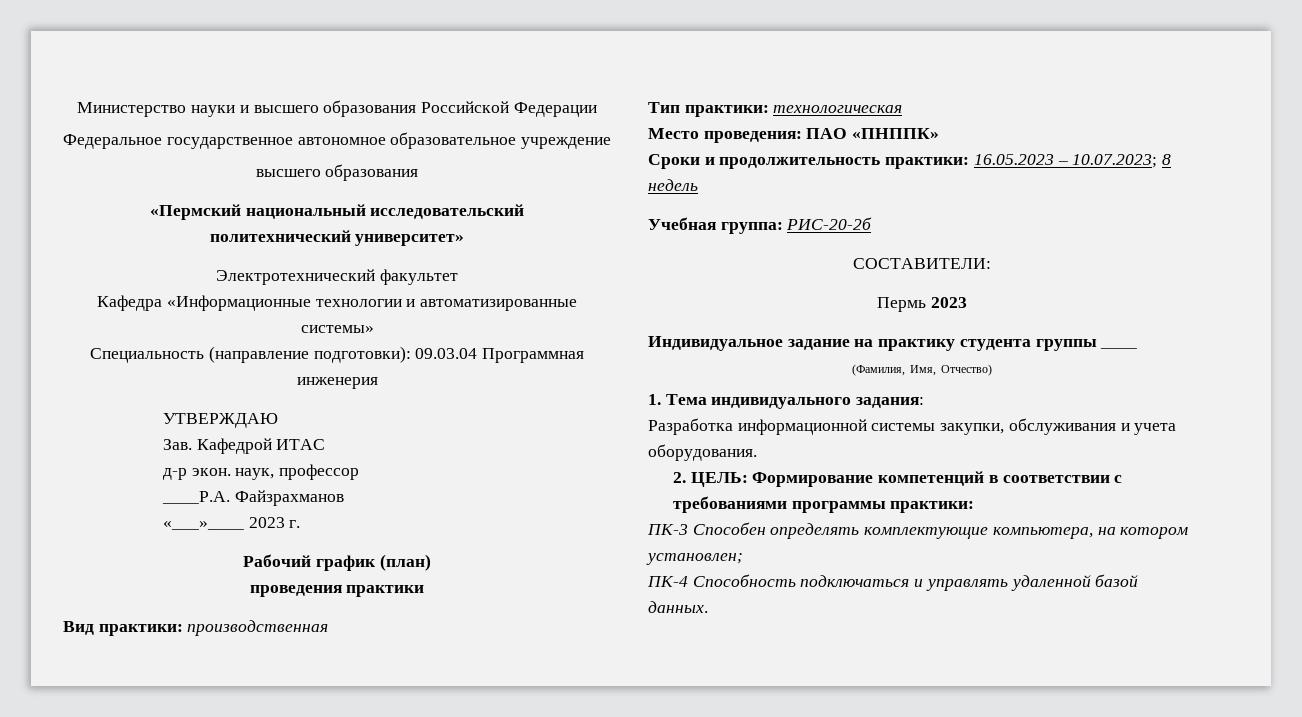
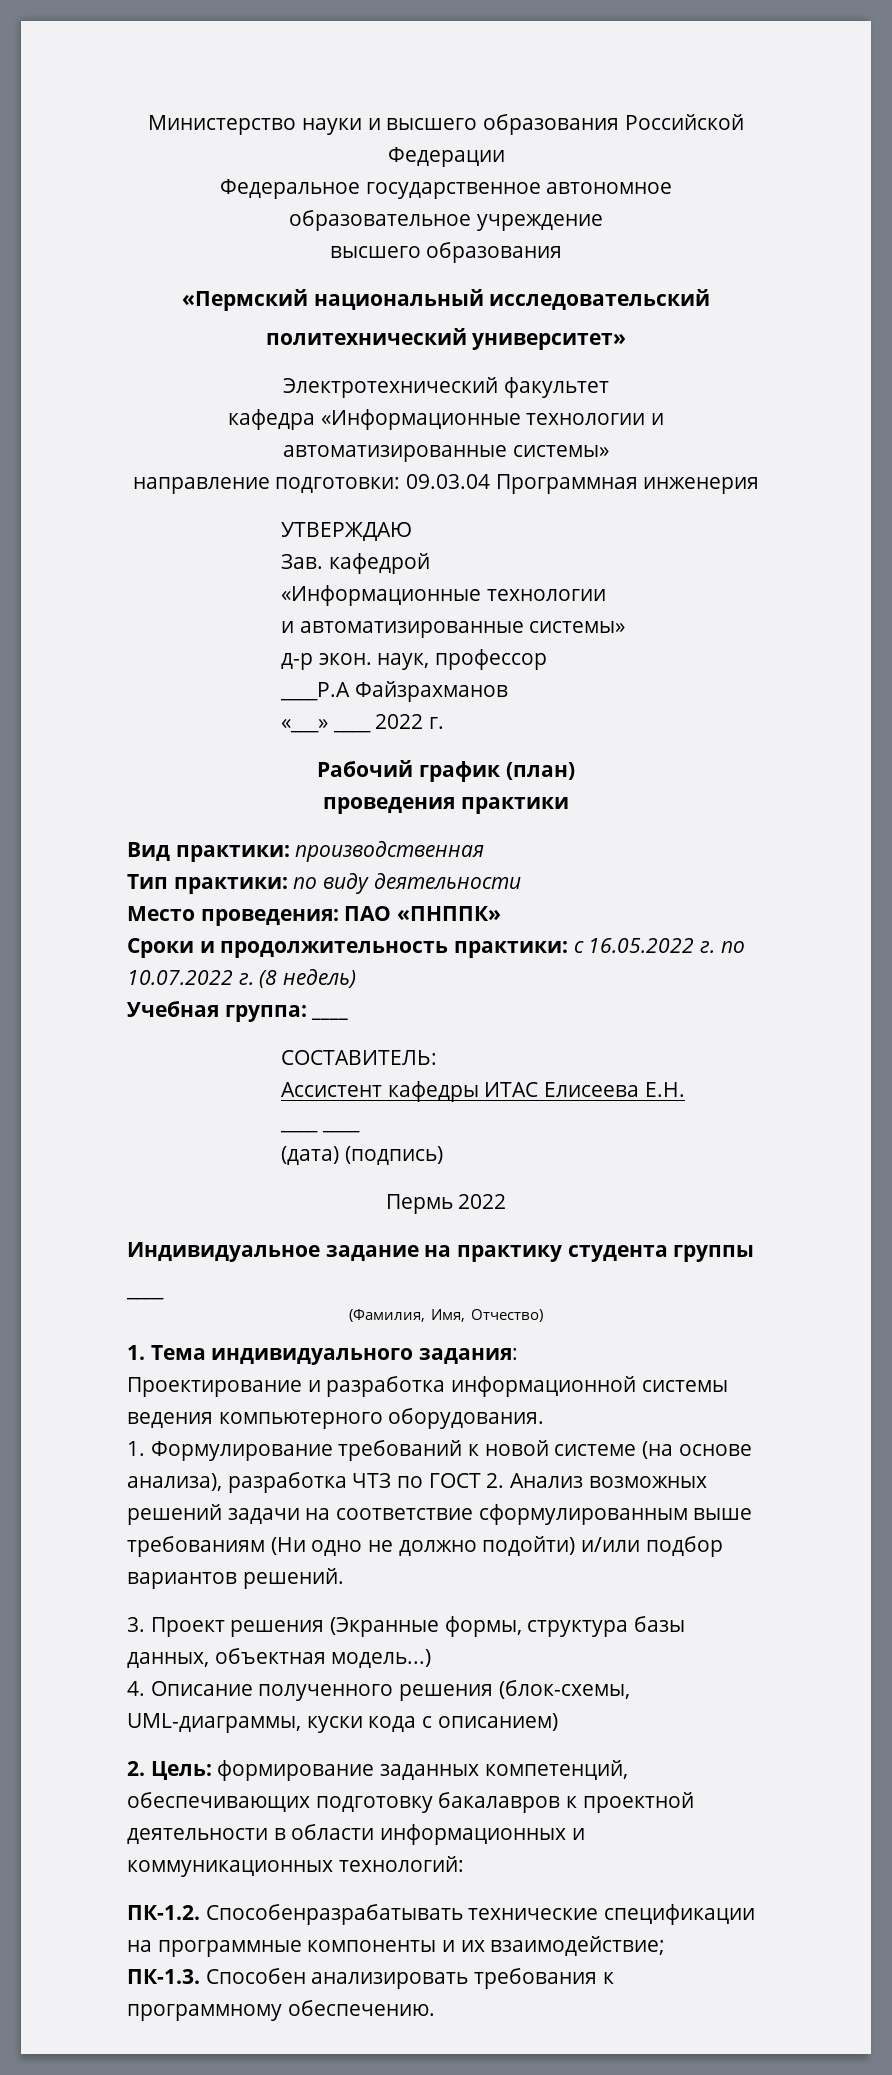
- Кафедра «Информационные технологии и автоматизированные системы»
+ кафедра «Информационные технологии и автоматизированные системы»
- Специальность (направление подготовки): 09.03.04 Программная инженерия
+ направление подготовки: 09.03.04 Программная инженерия
- Зав. Кафедрой ИТАС
+ Зав. кафедрой
+ «Информационные технологии
+ и автоматизированные системы»
- ____Р.А. Файзрахманов
+ ____Р.А Файзрахманов
- «___»____ 2023 г.
+ «___» ____ 2022 г.
- Тип практики: технологическая
+ Тип практики: по виду деятельности
- Сроки и продолжительность практики: 16.05.2023 – 10.07.2023; 8 недель
- Учебная группа: РИС-20-2б
- СОСТАВИТЕЛИ:
+ Сроки и продолжительность практики: с 16.05.2022 г. по 10.07.2022 г. (8 недель)
+ Учебная группа: ____
+ СОСТАВИТЕЛЬ:
+ Ассистент кафедры ИТАС Елисеева Е.Н.
+ ____ ____
+ (дата) (подпись)
- Пермь 2023
+ Пермь 2022
- Индивидуальное задание на практику студента группы ____
+ Индивидуальное задание на практику студента группы
+ ____
- Разработка информационной системы закупки, обслуживания и учета оборудования.
- 2. ЦЕЛЬ: Формирование компетенций в соответствии с требованиями программы практики:
- ПК-3 Способен определять комплектующие компьютера, на котором установлен;
- ПК-4 Способность подключаться и управлять удаленной базой данных.
+ Проектирование и разработка информационной системы ведения компьютерного оборудования.
+ 1. Формулирование требований к новой системе (на основе анализа), разработка ЧТЗ по ГОСТ 2. Анализ возможных решений задачи на соответствие сформулированным выше требованиям (Ни одно не должно подойти) и/или подбор вариантов решений.
+ 3. Проект решения (Экранные формы, структура базы данных, объектная модель...)
+ 4. Описание полученного решения (блок-схемы, UML-диаграммы, куски кода с описанием)
+ 2. Цель: формирование заданных компетенций, обеспечивающих подготовку бакалавров к проектной деятельности в области информационных и коммуникационных технологий:
+ ПК-1.2. Способенразрабатывать технические спецификации на программные компоненты и их взаимодействие;
+ ПК-1.3. Способен анализировать требования к программному обеспечению.

